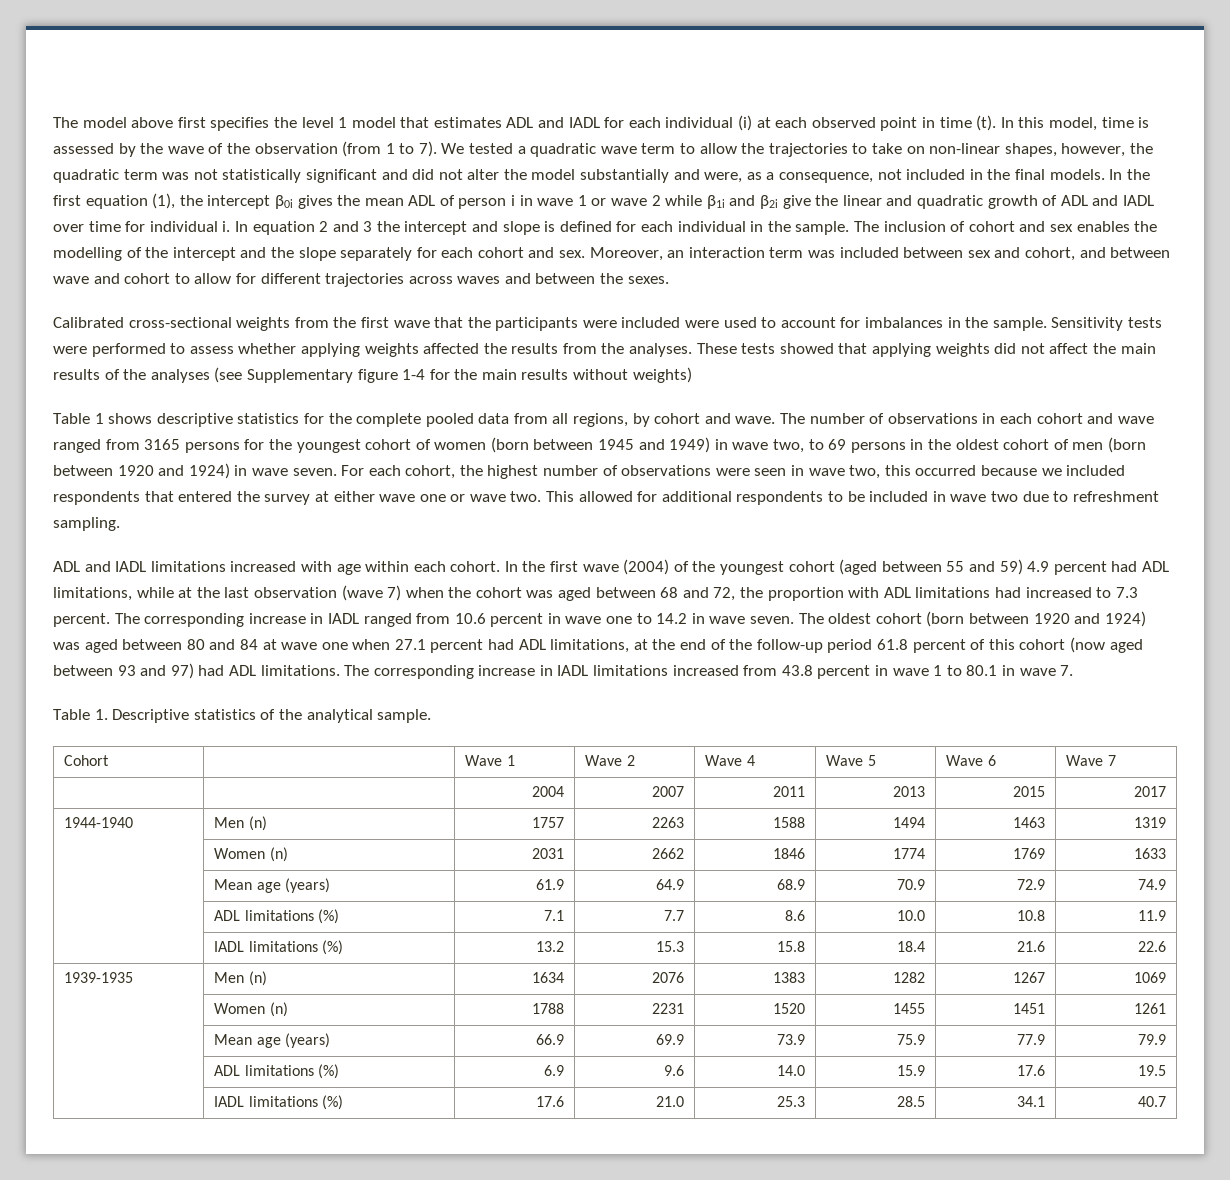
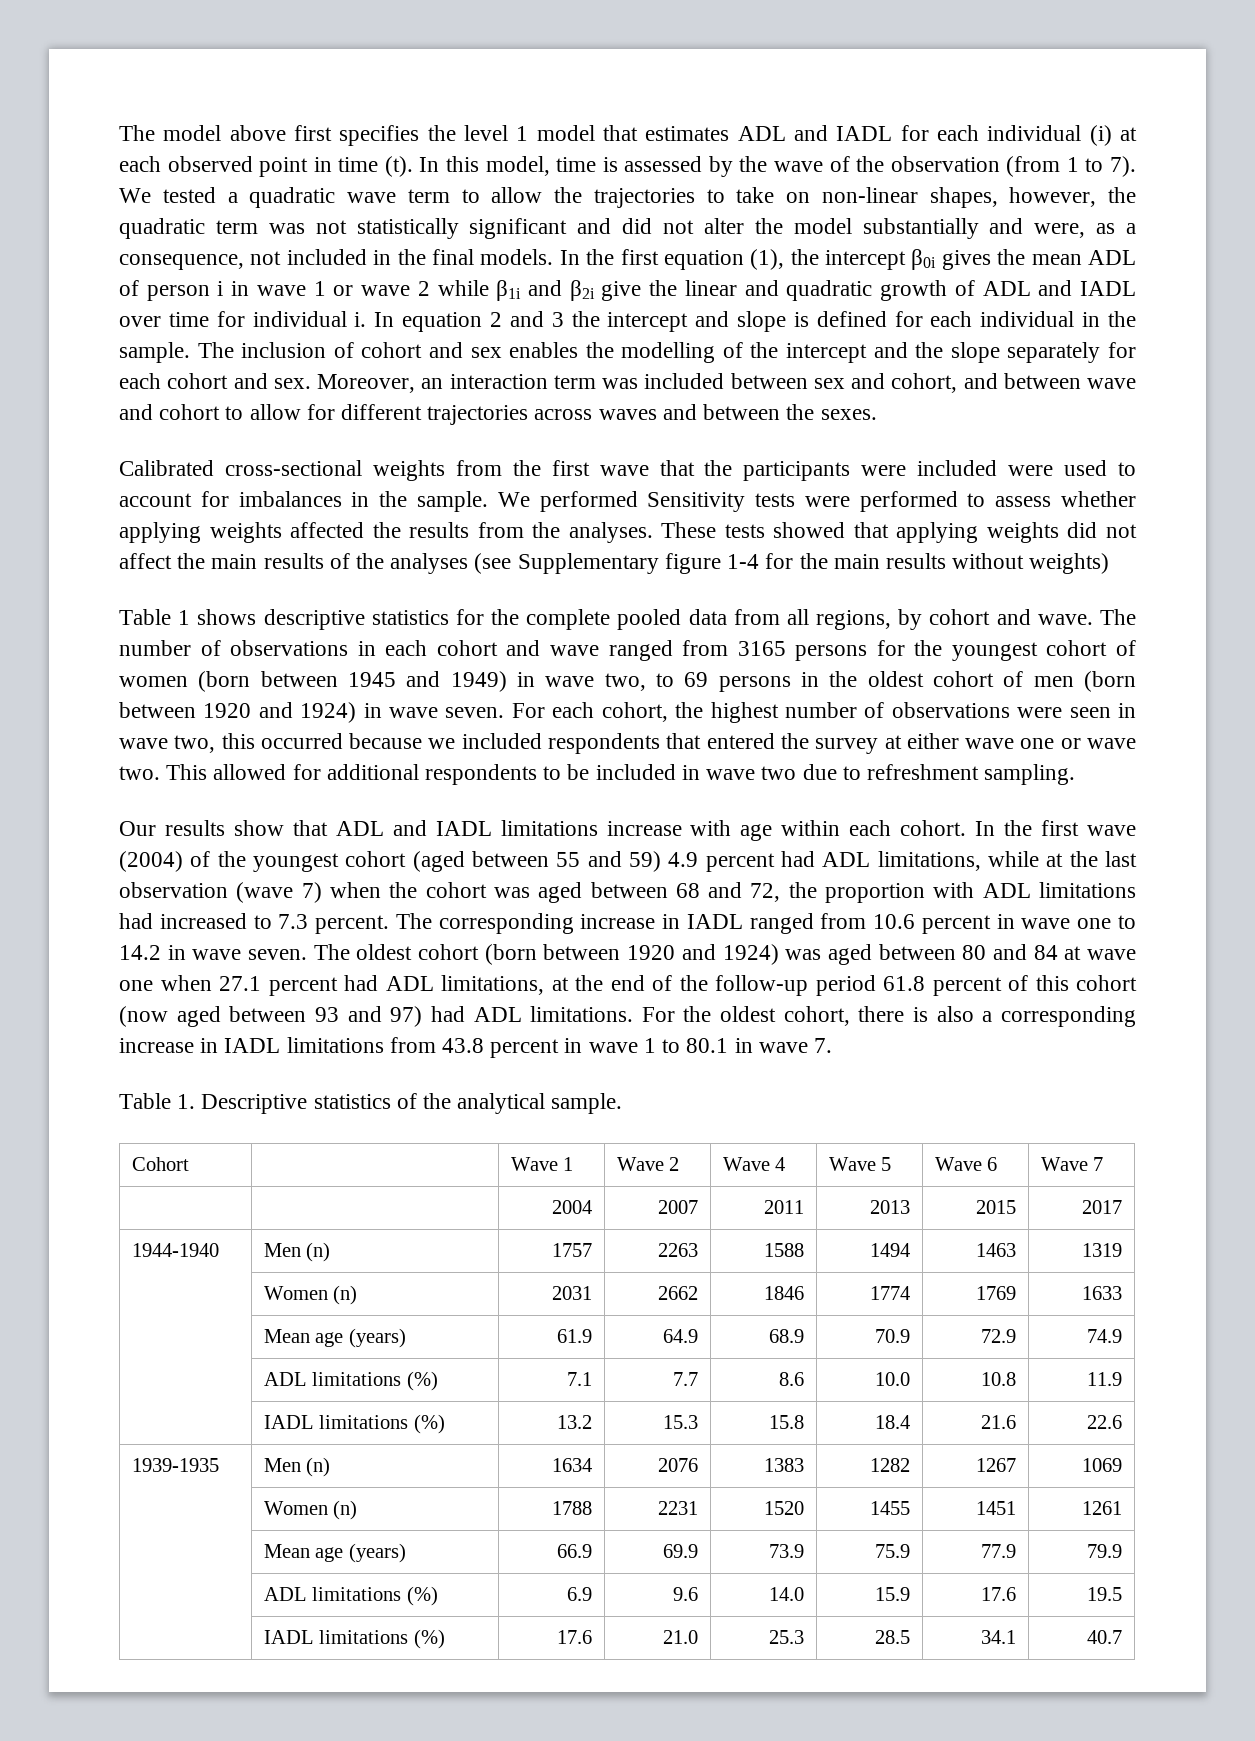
- Sensitivity tests were performed to assess whether applying weights affected the results from the analyses.
+ We performed Sensitivity tests were performed to assess whether applying weights affected the results from the analyses.
- ADL and IADL limitations increased with age within each cohort.
+ Our results show that ADL and IADL limitations increase with age within each cohort.
- The corresponding increase in IADL limitations increased from 43.8 percent in wave 1 to 80.1 in wave 7.
+ For the oldest cohort, there is also a corresponding increase in IADL limitations from 43.8 percent in wave 1 to 80.1 in wave 7.

